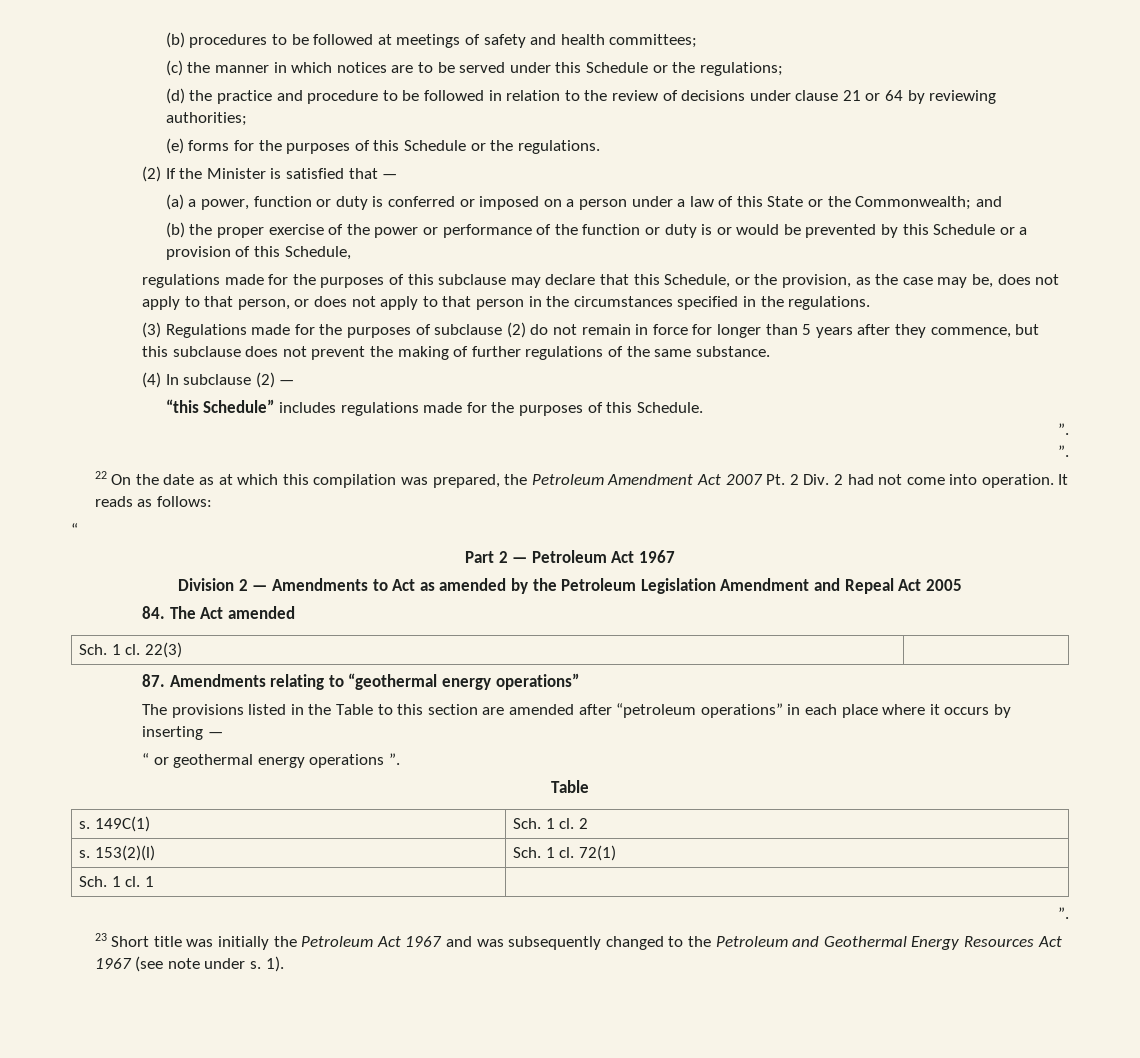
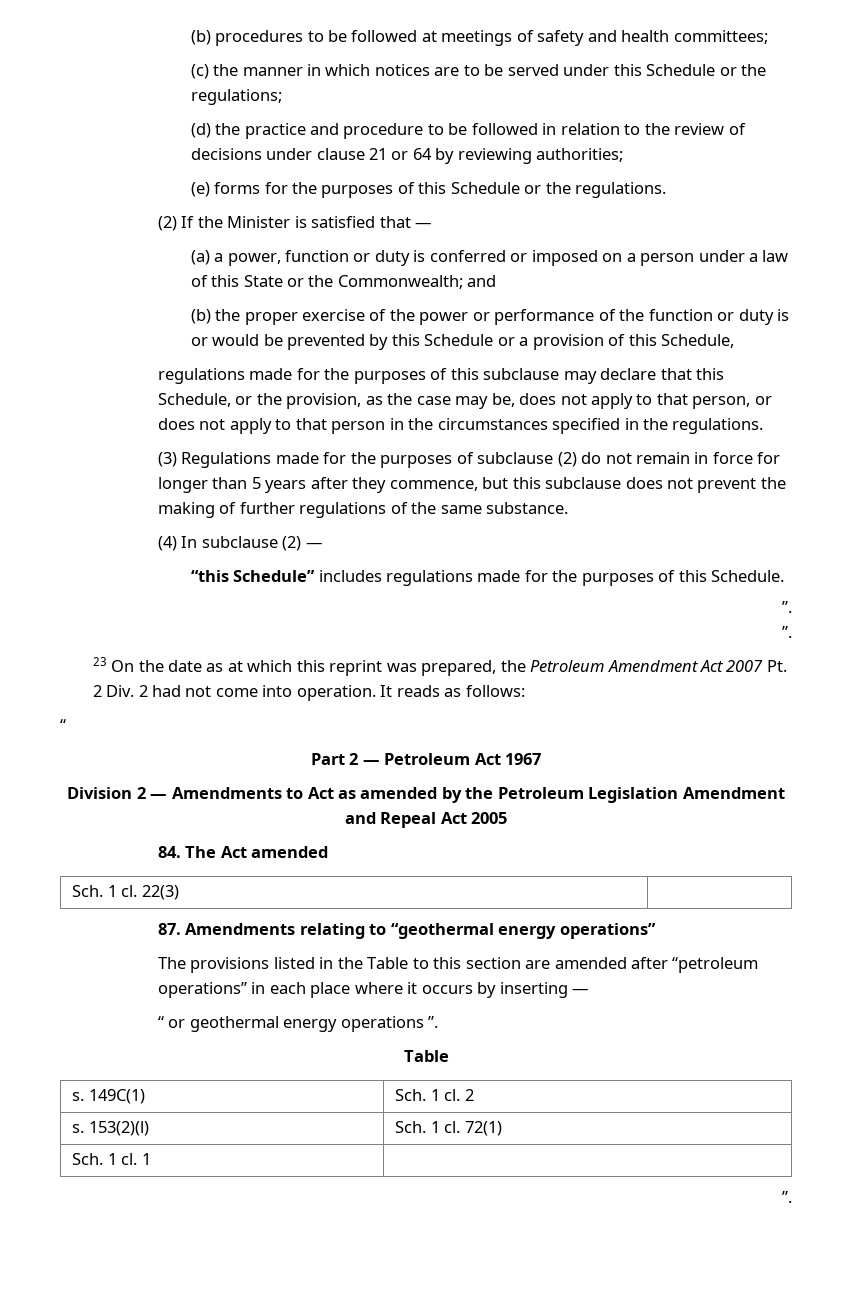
- 22 On the date as at which this compilation was prepared, the Petroleum Amendment Act 2007 Pt. 2 Div. 2 had not come into operation.
+ 23 On the date as at which this reprint was prepared, the Petroleum Amendment Act 2007 Pt. 2 Div. 2 had not come into operation.
- 23 Short title was initially the Petroleum Act 1967 and was subsequently changed to the Petroleum and Geothermal Energy Resources Act 1967 (see note under s. 1).

